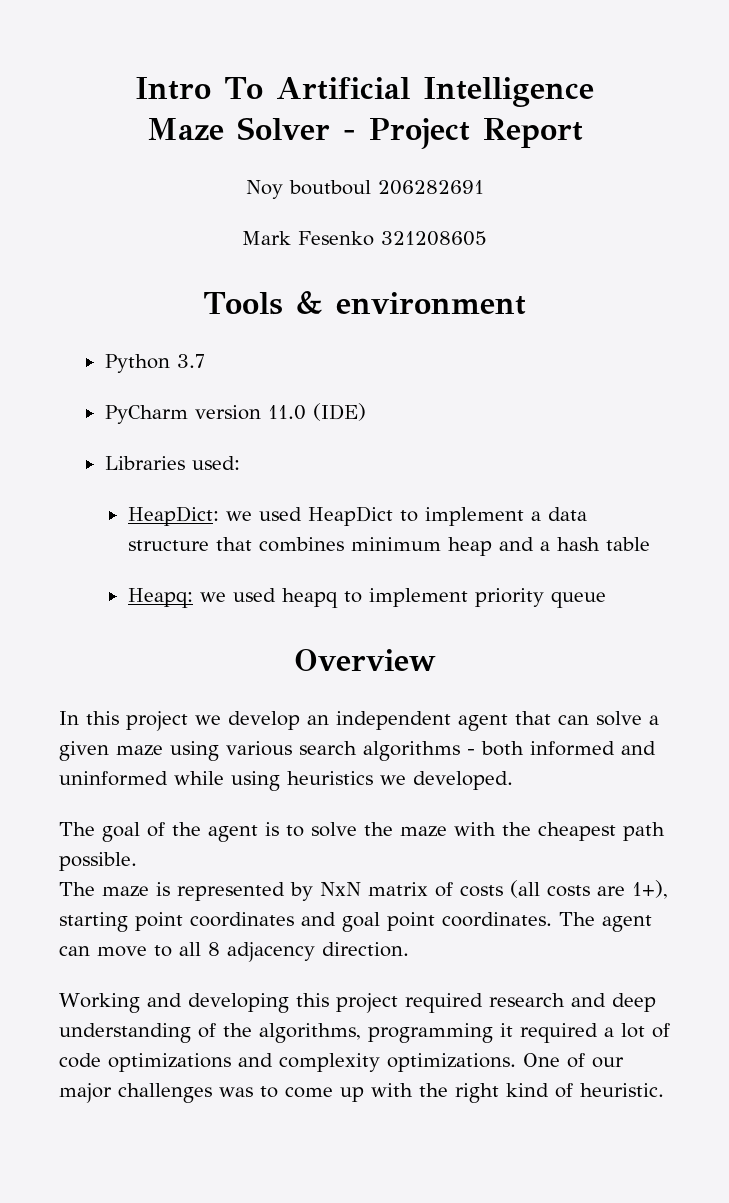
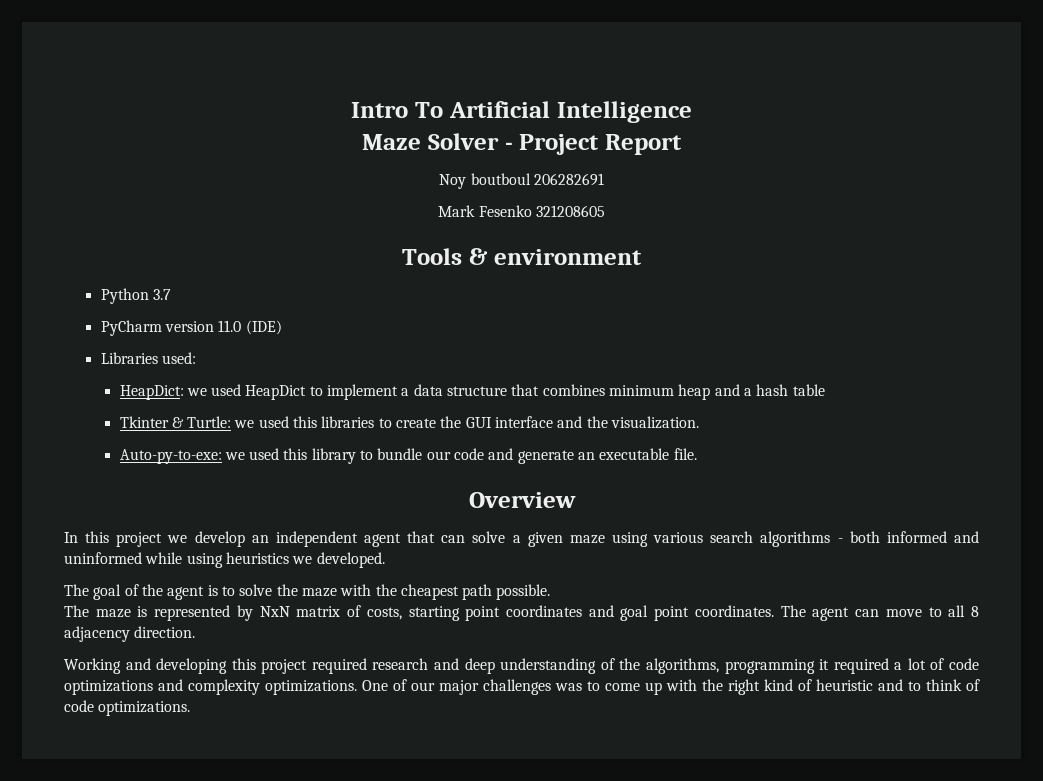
- Heapq: we used heapq to implement priority queue
+ Tkinter & Turtle: we used this libraries to create the GUI interface and the visualization.
+ Auto-py-to-exe: we used this library to bundle our code and generate an executable file.
- The maze is represented by NxN matrix of costs (all costs are 1+), starting point coordinates and goal point coordinates.
+ The maze is represented by NxN matrix of costs, starting point coordinates and goal point coordinates.
- One of our major challenges was to come up with the right kind of heuristic.
+ One of our major challenges was to come up with the right kind of heuristic and to think of code optimizations.

